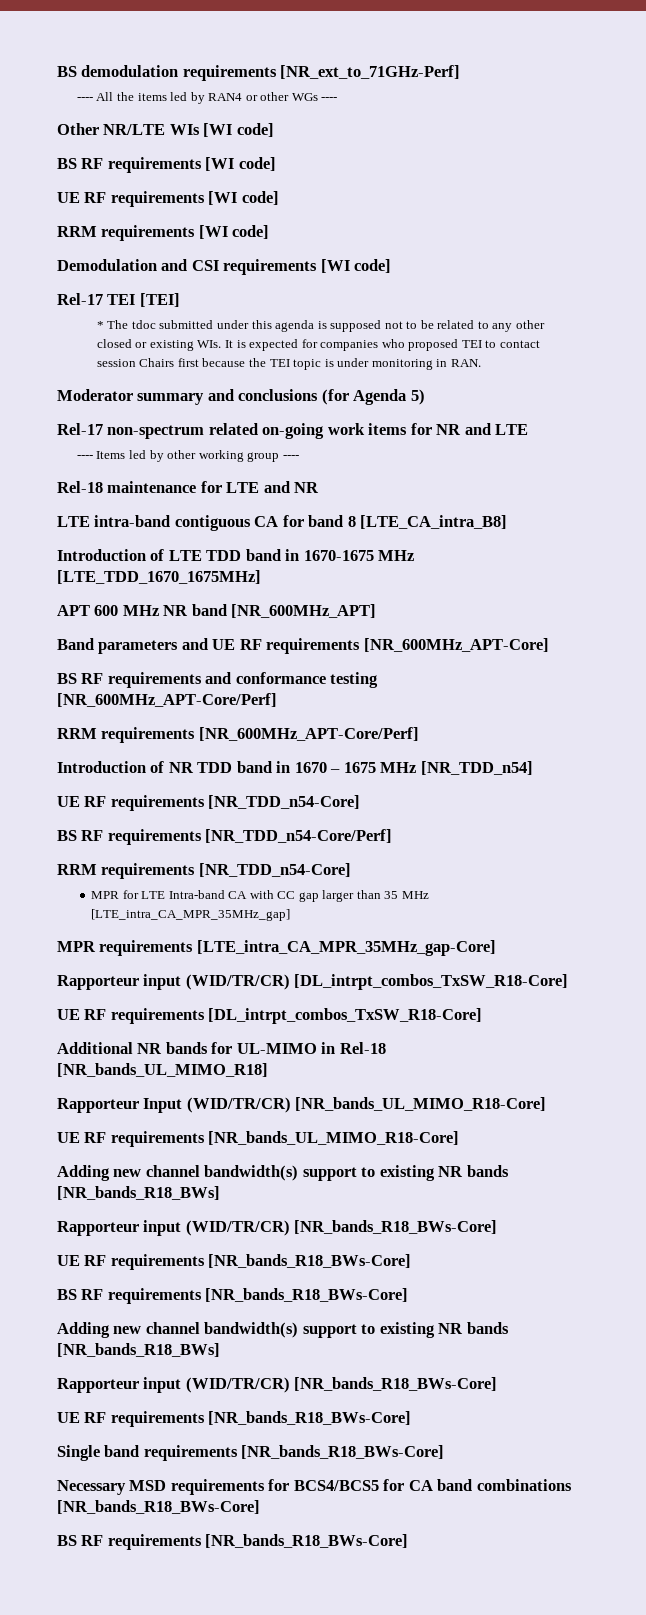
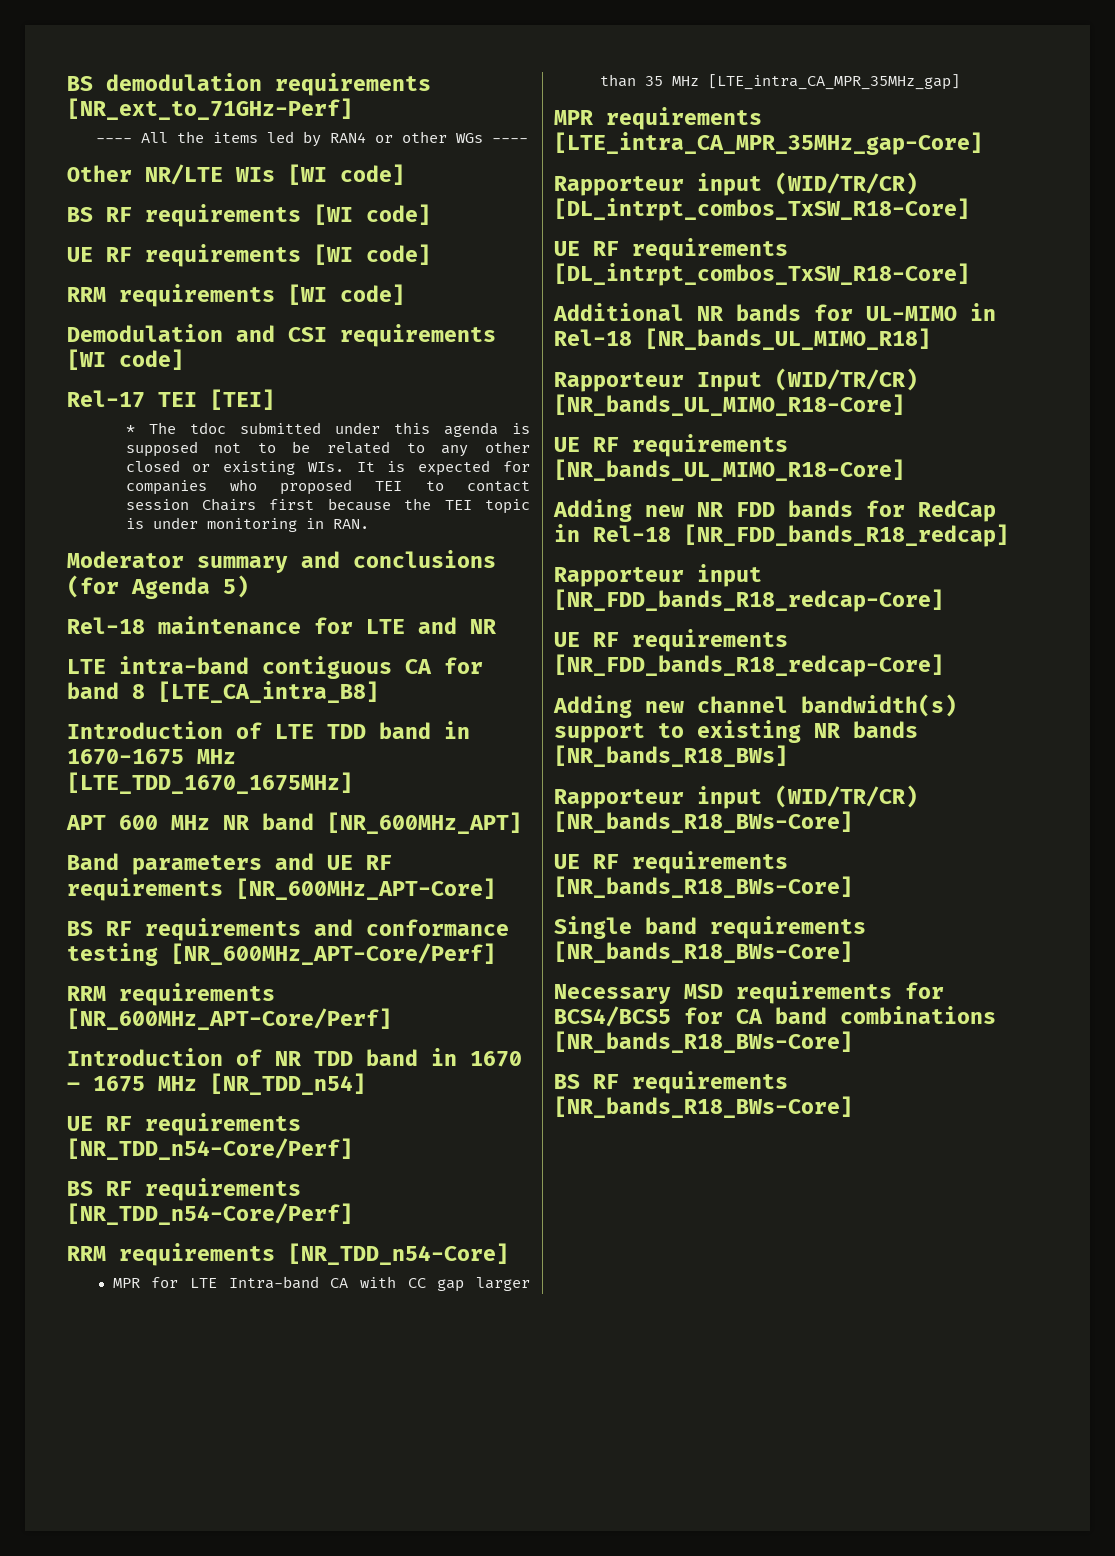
- Rel-17 non-spectrum related on-going work items for NR and LTE
- ---- Items led by other working group ----
- UE RF requirements [NR_TDD_n54-Core]
+ UE RF requirements [NR_TDD_n54-Core/Perf]
  UE RF requirements [NR_bands_UL_MIMO_R18-Core]
- Adding new channel bandwidth(s) support to existing NR bands [NR_bands_R18_BWs]
- Rapporteur input (WID/TR/CR) [NR_bands_R18_BWs-Core]
- UE RF requirements [NR_bands_R18_BWs-Core]
- BS RF requirements [NR_bands_R18_BWs-Core]
+ Adding new NR FDD bands for RedCap in Rel-18 [NR_FDD_bands_R18_redcap]
+ Rapporteur input [NR_FDD_bands_R18_redcap-Core]
+ UE RF requirements [NR_FDD_bands_R18_redcap-Core]

